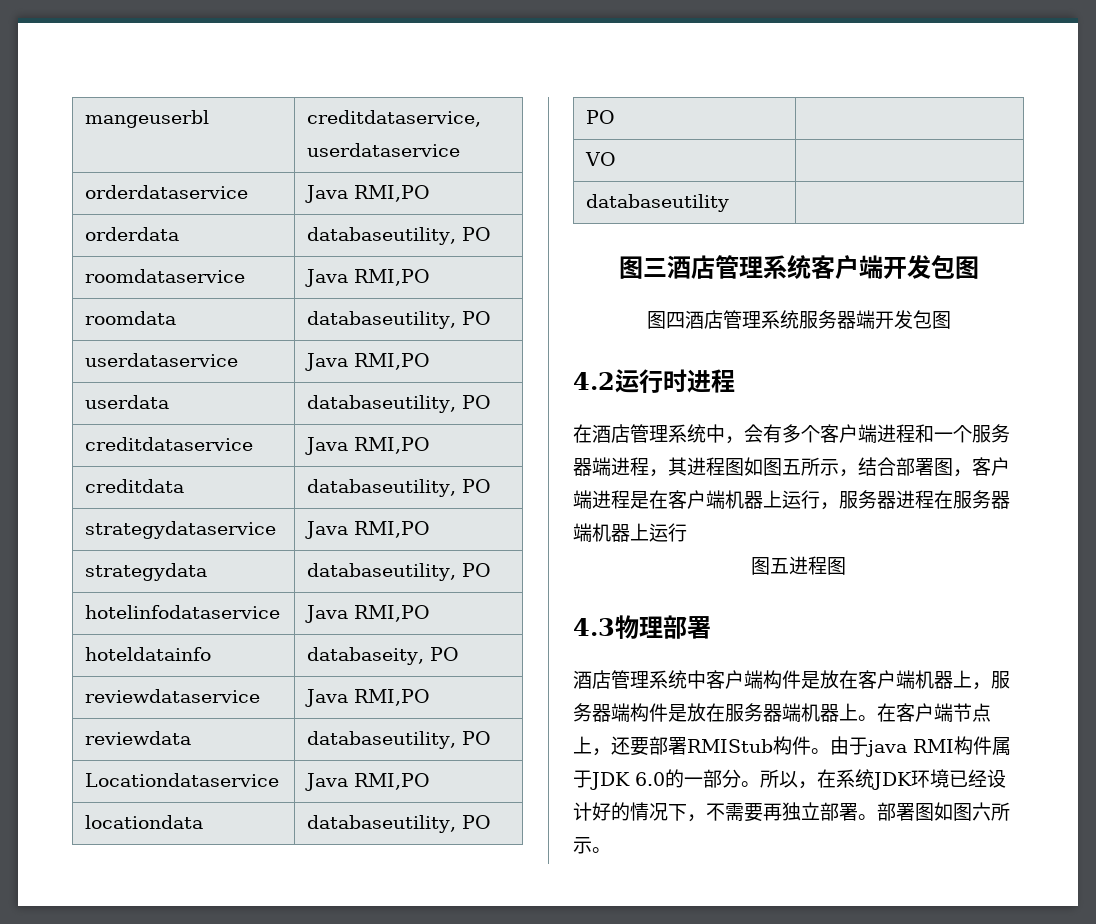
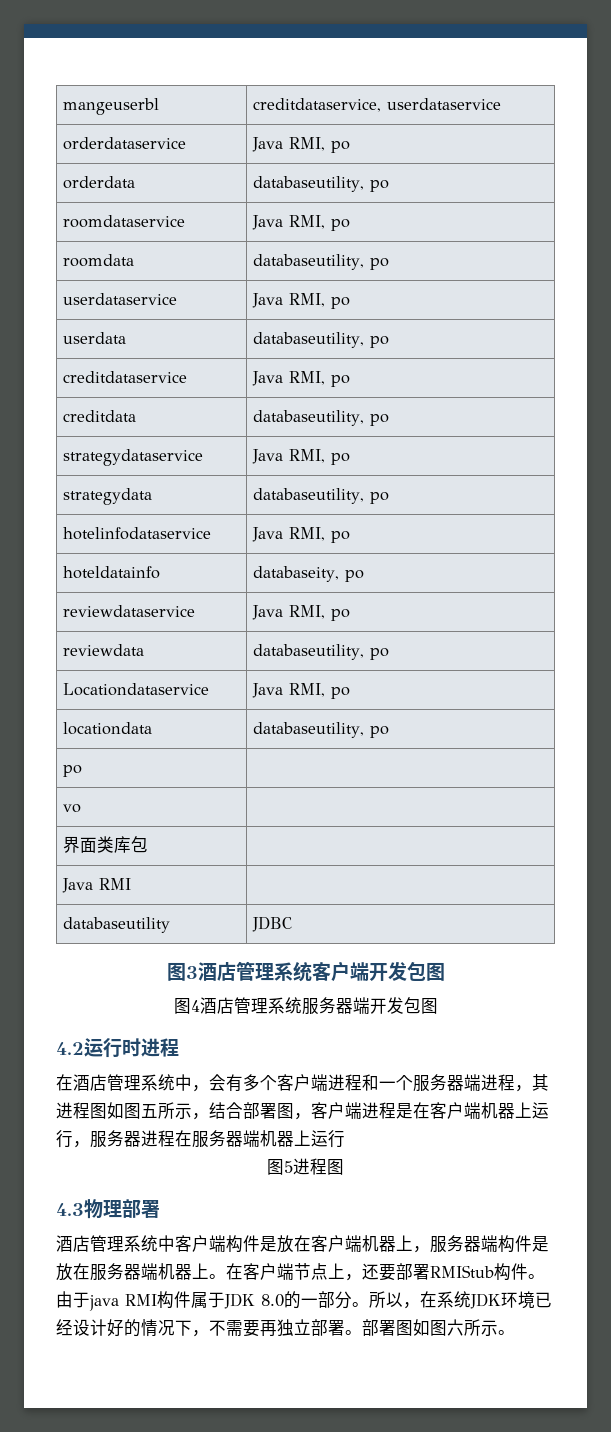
- orderdataservice | Java RMI,PO
+ orderdataservice | Java RMI, po
- orderdata | databaseutility, PO
+ orderdata | databaseutility, po
- roomdataservice | Java RMI,PO
+ roomdataservice | Java RMI, po
- roomdata | databaseutility, PO
+ roomdata | databaseutility, po
- userdataservice | Java RMI,PO
+ userdataservice | Java RMI, po
- userdata | databaseutility, PO
+ userdata | databaseutility, po
- creditdataservice | Java RMI,PO
+ creditdataservice | Java RMI, po
- creditdata | databaseutility, PO
+ creditdata | databaseutility, po
- strategydataservice | Java RMI,PO
+ strategydataservice | Java RMI, po
- strategydata | databaseutility, PO
+ strategydata | databaseutility, po
- hotelinfodataservice | Java RMI,PO
+ hotelinfodataservice | Java RMI, po
- hoteldatainfo | databaseity, PO
+ hoteldatainfo | databaseity, po
- reviewdataservice | Java RMI,PO
+ reviewdataservice | Java RMI, po
- reviewdata | databaseutility, PO
+ reviewdata | databaseutility, po
- Locationdataservice | Java RMI,PO
+ Locationdataservice | Java RMI, po
- locationdata | databaseutility, PO
- PO |
- VO |
+ locationdata | databaseutility, po
+ po |
+ vo |
+ 界面类库包 |
+ Java RMI |
- databaseutility |
- 图三酒店管理系统客户端开发包图
+ databaseutility | JDBC
+ 图3酒店管理系统客户端开发包图
- 图四酒店管理系统服务器端开发包图
+ 图4酒店管理系统服务器端开发包图
- 图五进程图
+ 图5进程图
- 由于java RMI构件属于JDK 6.0的一部分。
+ 由于java RMI构件属于JDK 8.0的一部分。

